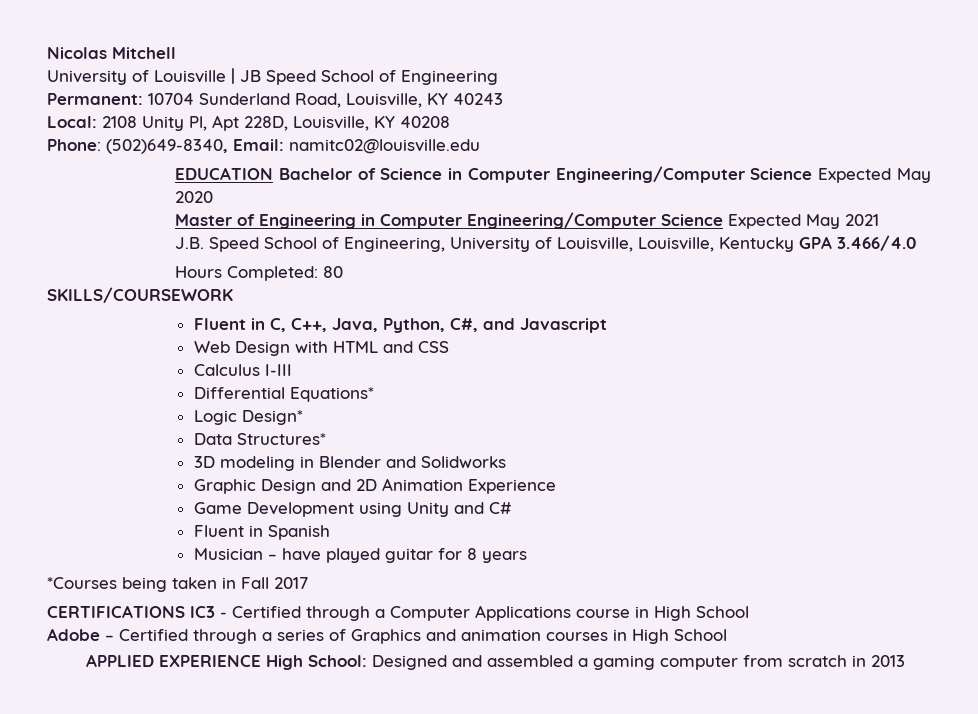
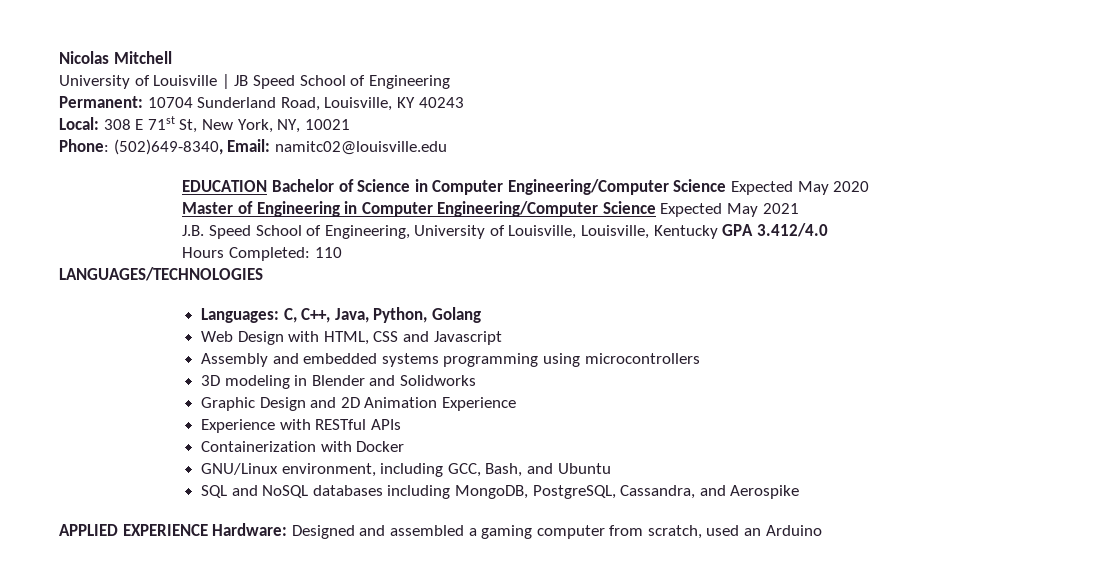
- Local: 2108 Unity Pl, Apt 228D, Louisville, KY 40208
+ Local: 308 E 71st St, New York, NY, 10021
- J.B. Speed School of Engineering, University of Louisville, Louisville, Kentucky GPA 3.466/4.0
+ J.B. Speed School of Engineering, University of Louisville, Louisville, Kentucky GPA 3.412/4.0
- Hours Completed: 80
- SKILLS/COURSEWORK
- Fluent in C, C++, Java, Python, C#, and Javascript
+ Hours Completed: 110
+ LANGUAGES/TECHNOLOGIES
+ Languages: C, C++, Java, Python, Golang
- Web Design with HTML and CSS
- Calculus I-III
- Differential Equations*
- Logic Design*
- Data Structures*
+ Web Design with HTML, CSS and Javascript
+ Assembly and embedded systems programming using microcontrollers
- Game Development using Unity and C#
- Fluent in Spanish
- Musician – have played guitar for 8 years
- *Courses being taken in Fall 2017
- CERTIFICATIONS IC3 - Certified through a Computer Applications course in High School
- Adobe – Certified through a series of Graphics and animation courses in High School
+ Experience with RESTful APIs
+ Containerization with Docker
+ GNU/Linux environment, including GCC, Bash, and Ubuntu
+ SQL and NoSQL databases including MongoDB, PostgreSQL, Cassandra, and Aerospike
- APPLIED EXPERIENCE High School: Designed and assembled a gaming computer from scratch in 2013
+ APPLIED EXPERIENCE Hardware: Designed and assembled a gaming computer from scratch, used an Arduino

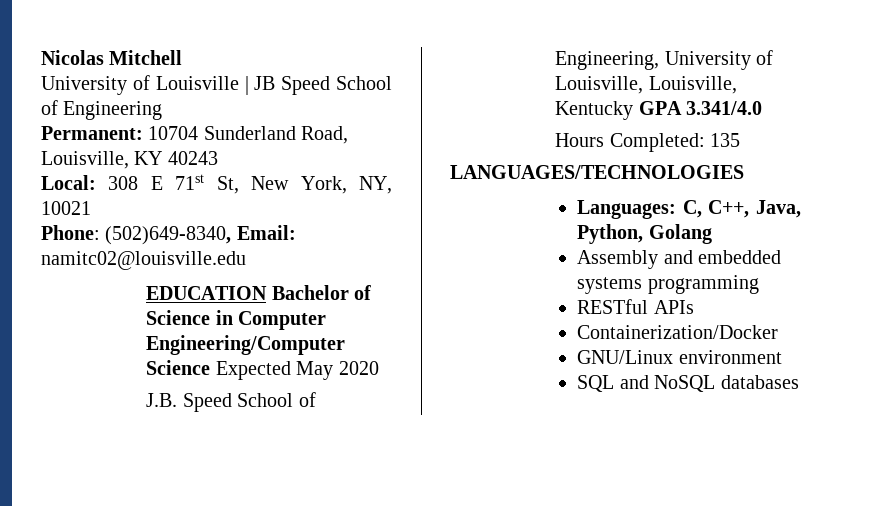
- Master of Engineering in Computer Engineering/Computer Science Expected May 2021
- J.B. Speed School of Engineering, University of Louisville, Louisville, Kentucky GPA 3.412/4.0
+ J.B. Speed School of Engineering, University of Louisville, Louisville, Kentucky GPA 3.341/4.0
- Hours Completed: 110
+ Hours Completed: 135
- Web Design with HTML, CSS and Javascript
- Assembly and embedded systems programming using microcontrollers
- 3D modeling in Blender and Solidworks
- Graphic Design and 2D Animation Experience
- Experience with RESTful APIs
- Containerization with Docker
- GNU/Linux environment, including GCC, Bash, and Ubuntu
- SQL and NoSQL databases including MongoDB, PostgreSQL, Cassandra, and Aerospike
- APPLIED EXPERIENCE Hardware: Designed and assembled a gaming computer from scratch, used an Arduino
+ Assembly and embedded systems programming
+ RESTful APIs
+ Containerization/Docker
+ GNU/Linux environment
+ SQL and NoSQL databases

